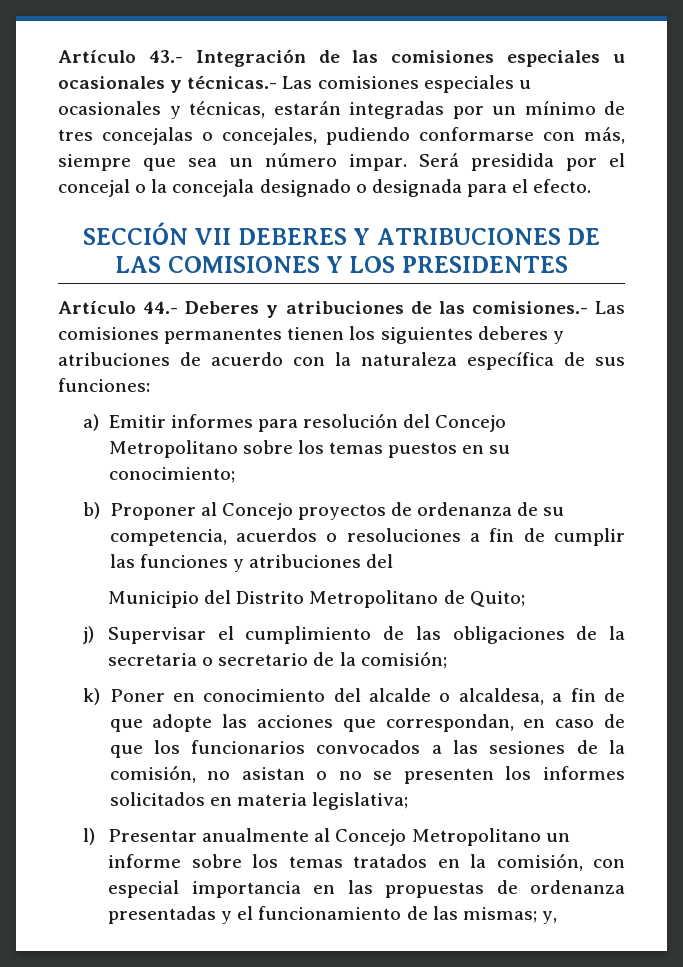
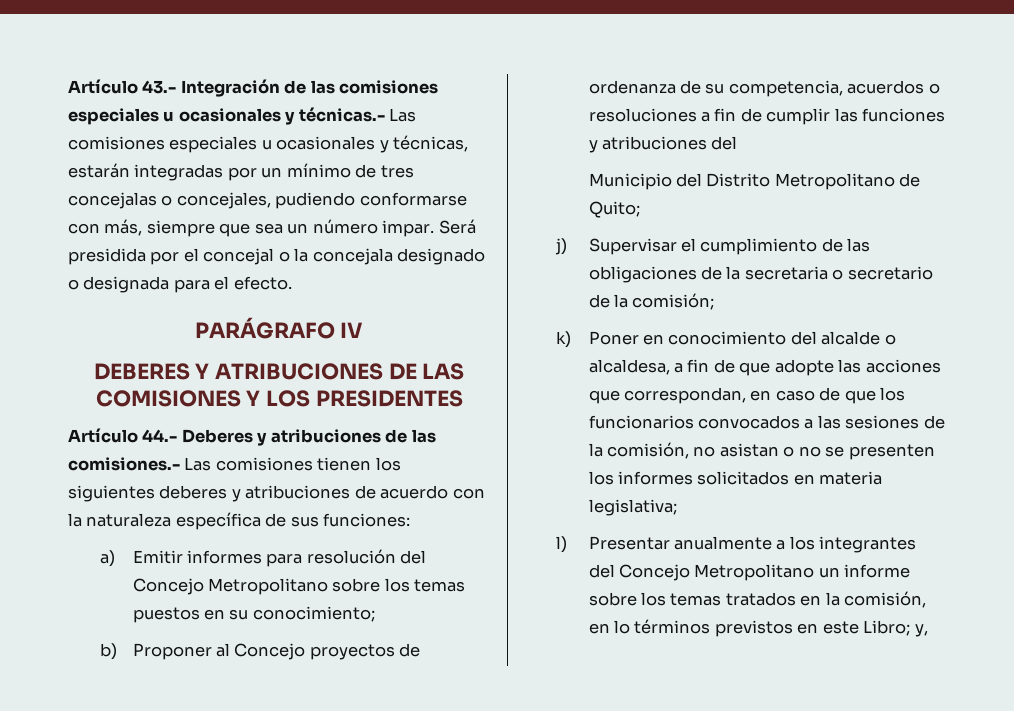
- SECCIÓN VII DEBERES Y ATRIBUCIONES DE LAS COMISIONES Y LOS PRESIDENTES
+ PARÁGRAFO IV
+ DEBERES Y ATRIBUCIONES DE LAS COMISIONES Y LOS PRESIDENTES
- Artículo 44.- Deberes y atribuciones de las comisiones.- Las comisiones permanentes tienen los siguientes deberes y atribuciones de acuerdo con la naturaleza específica de sus funciones:
+ Artículo 44.- Deberes y atribuciones de las comisiones.- Las comisiones tienen los siguientes deberes y atribuciones de acuerdo con la naturaleza específica de sus funciones:
- l) Presentar anualmente al Concejo Metropolitano un informe sobre los temas tratados en la comisión, con especial importancia en las propuestas de ordenanza presentadas y el funcionamiento de las mismas; y,
+ l) Presentar anualmente a los integrantes del Concejo Metropolitano un informe sobre los temas tratados en la comisión, en lo términos previstos en este Libro; y,

